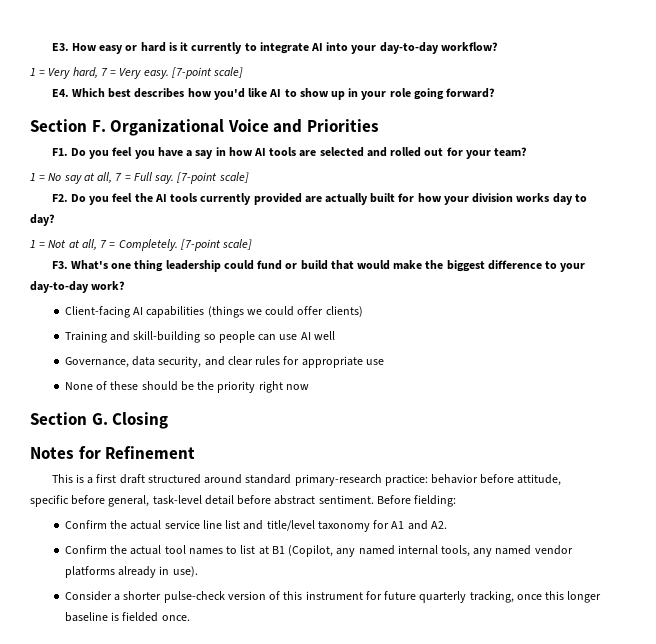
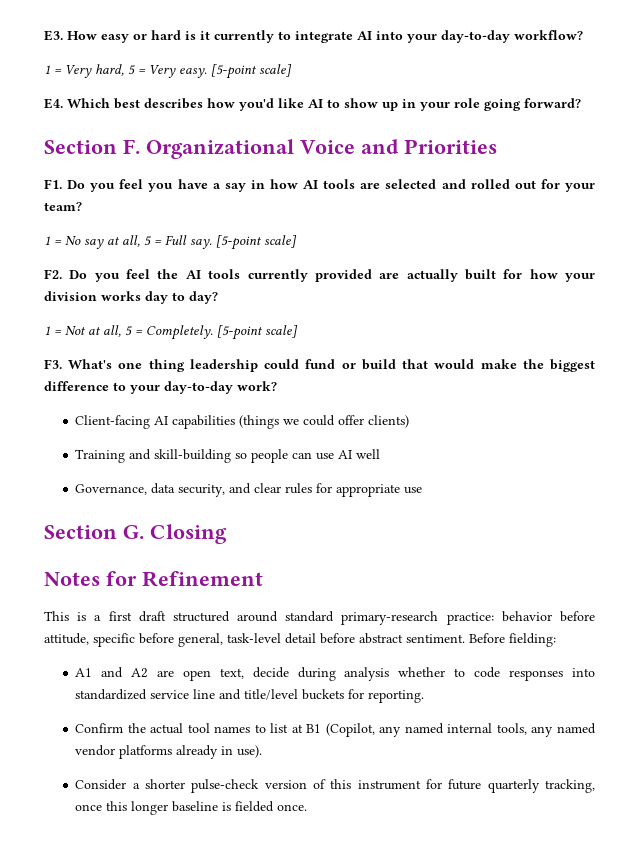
- 1 = Very hard, 7 = Very easy. [7-point scale]
+ 1 = Very hard, 5 = Very easy. [5-point scale]
- 1 = No say at all, 7 = Full say. [7-point scale]
+ 1 = No say at all, 5 = Full say. [5-point scale]
- 1 = Not at all, 7 = Completely. [7-point scale]
+ 1 = Not at all, 5 = Completely. [5-point scale]
- None of these should be the priority right now
- Confirm the actual service line list and title/level taxonomy for A1 and A2.
+ A1 and A2 are open text, decide during analysis whether to code responses into standardized service line and title/level buckets for reporting.

